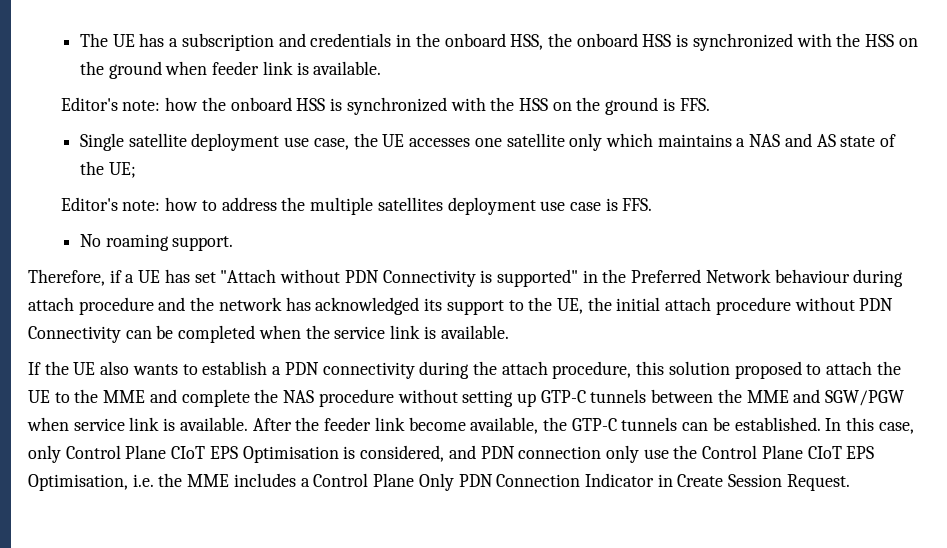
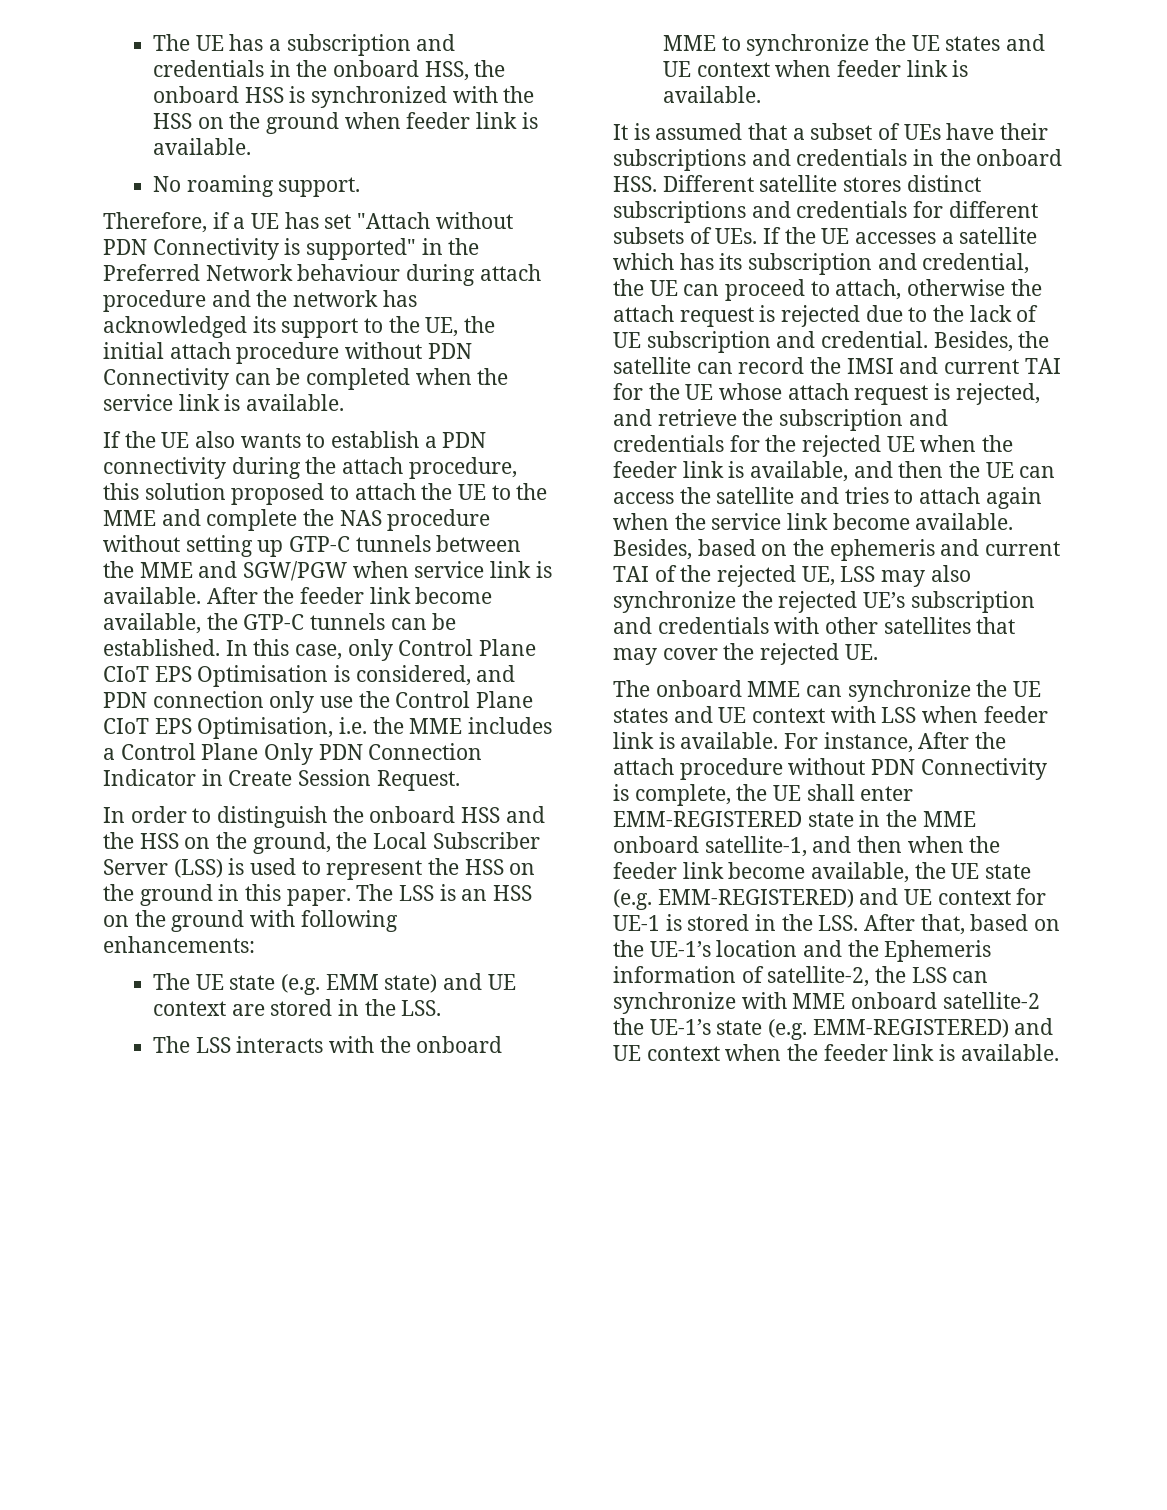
- Editor's note: how the onboard HSS is synchronized with the HSS on the ground is FFS.
- Single satellite deployment use case, the UE accesses one satellite only which maintains a NAS and AS state of the UE;
- Editor's note: how to address the multiple satellites deployment use case is FFS.
+ In order to distinguish the onboard HSS and the HSS on the ground, the Local Subscriber Server (LSS) is used to represent the HSS on the ground in this paper. The LSS is an HSS on the ground with following enhancements:
+ The UE state (e.g. EMM state) and UE context are stored in the LSS.
+ The LSS interacts with the onboard MME to synchronize the UE states and UE context when feeder link is available.
+ It is assumed that a subset of UEs have their subscriptions and credentials in the onboard HSS. Different satellite stores distinct subscriptions and credentials for different subsets of UEs. If the UE accesses a satellite which has its subscription and credential, the UE can proceed to attach, otherwise the attach request is rejected due to the lack of UE subscription and credential. Besides, the satellite can record the IMSI and current TAI for the UE whose attach request is rejected, and retrieve the subscription and credentials for the rejected UE when the feeder link is available, and then the UE can access the satellite and tries to attach again when the service link become available. Besides, based on the ephemeris and current TAI of the rejected UE, LSS may also synchronize the rejected UE’s subscription and credentials with other satellites that may cover the rejected UE.
+ The onboard MME can synchronize the UE states and UE context with LSS when feeder link is available. For instance, After the attach procedure without PDN Connectivity is complete, the UE shall enter EMM-REGISTERED state in the MME onboard satellite-1, and then when the feeder link become available, the UE state (e.g. EMM-REGISTERED) and UE context for UE-1 is stored in the LSS. After that, based on the UE-1’s location and the Ephemeris information of satellite-2, the LSS can synchronize with MME onboard satellite-2 the UE-1’s state (e.g. EMM-REGISTERED) and UE context when the feeder link is available.

